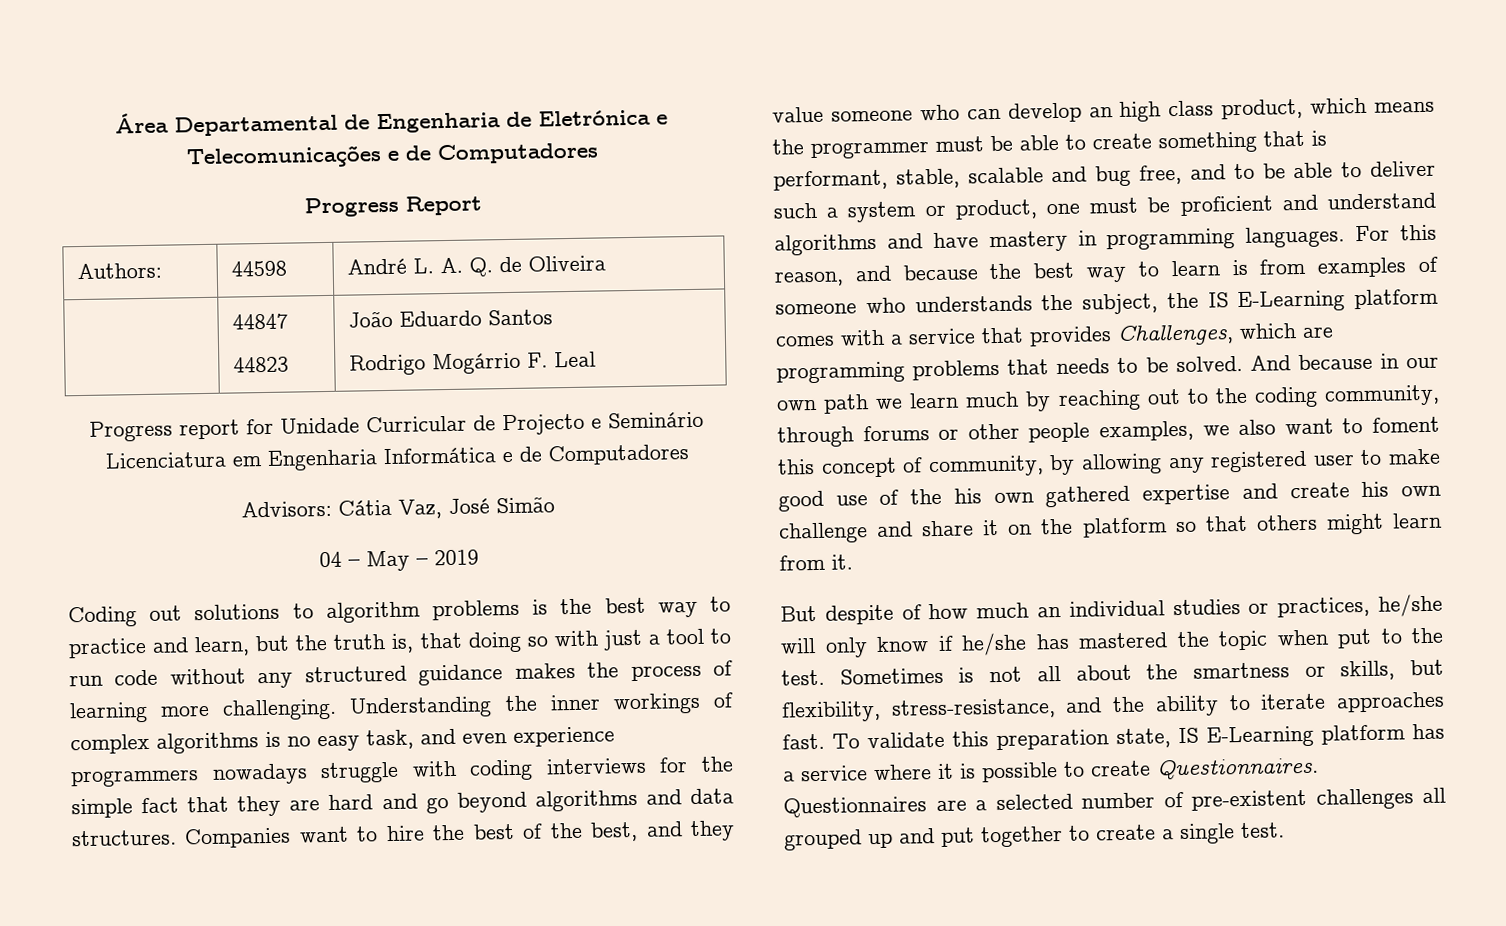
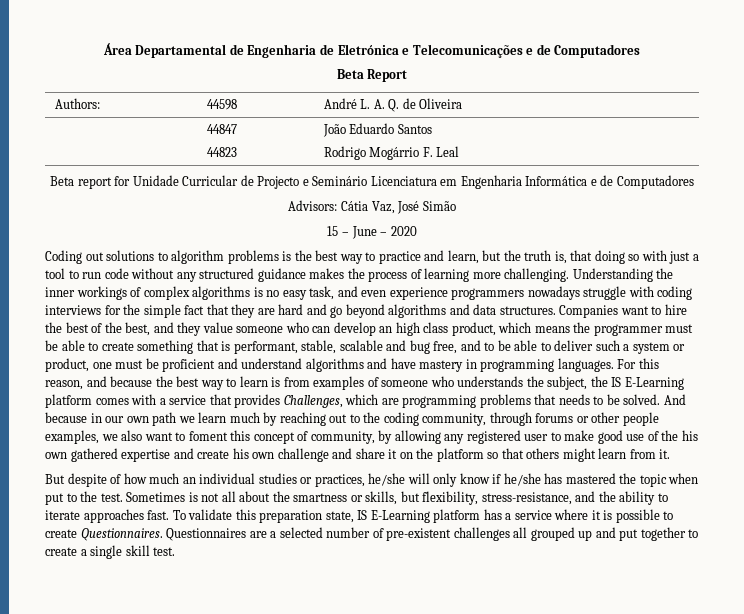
- Progress Report
+ Beta Report
- Progress report for Unidade Curricular de Projecto e Seminário Licenciatura em Engenharia Informática e de Computadores
+ Beta report for Unidade Curricular de Projecto e Seminário Licenciatura em Engenharia Informática e de Computadores
- 04 – May – 2019
+ 15 – June – 2020
- Questionnaires are a selected number of pre-existent challenges all grouped up and put together to create a single test.
+ Questionnaires are a selected number of pre-existent challenges all grouped up and put together to create a single skill test.

